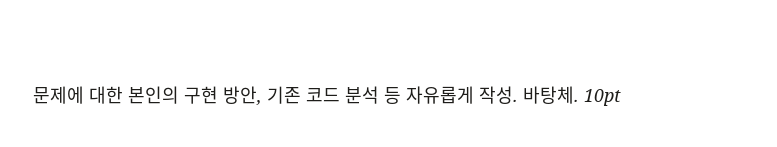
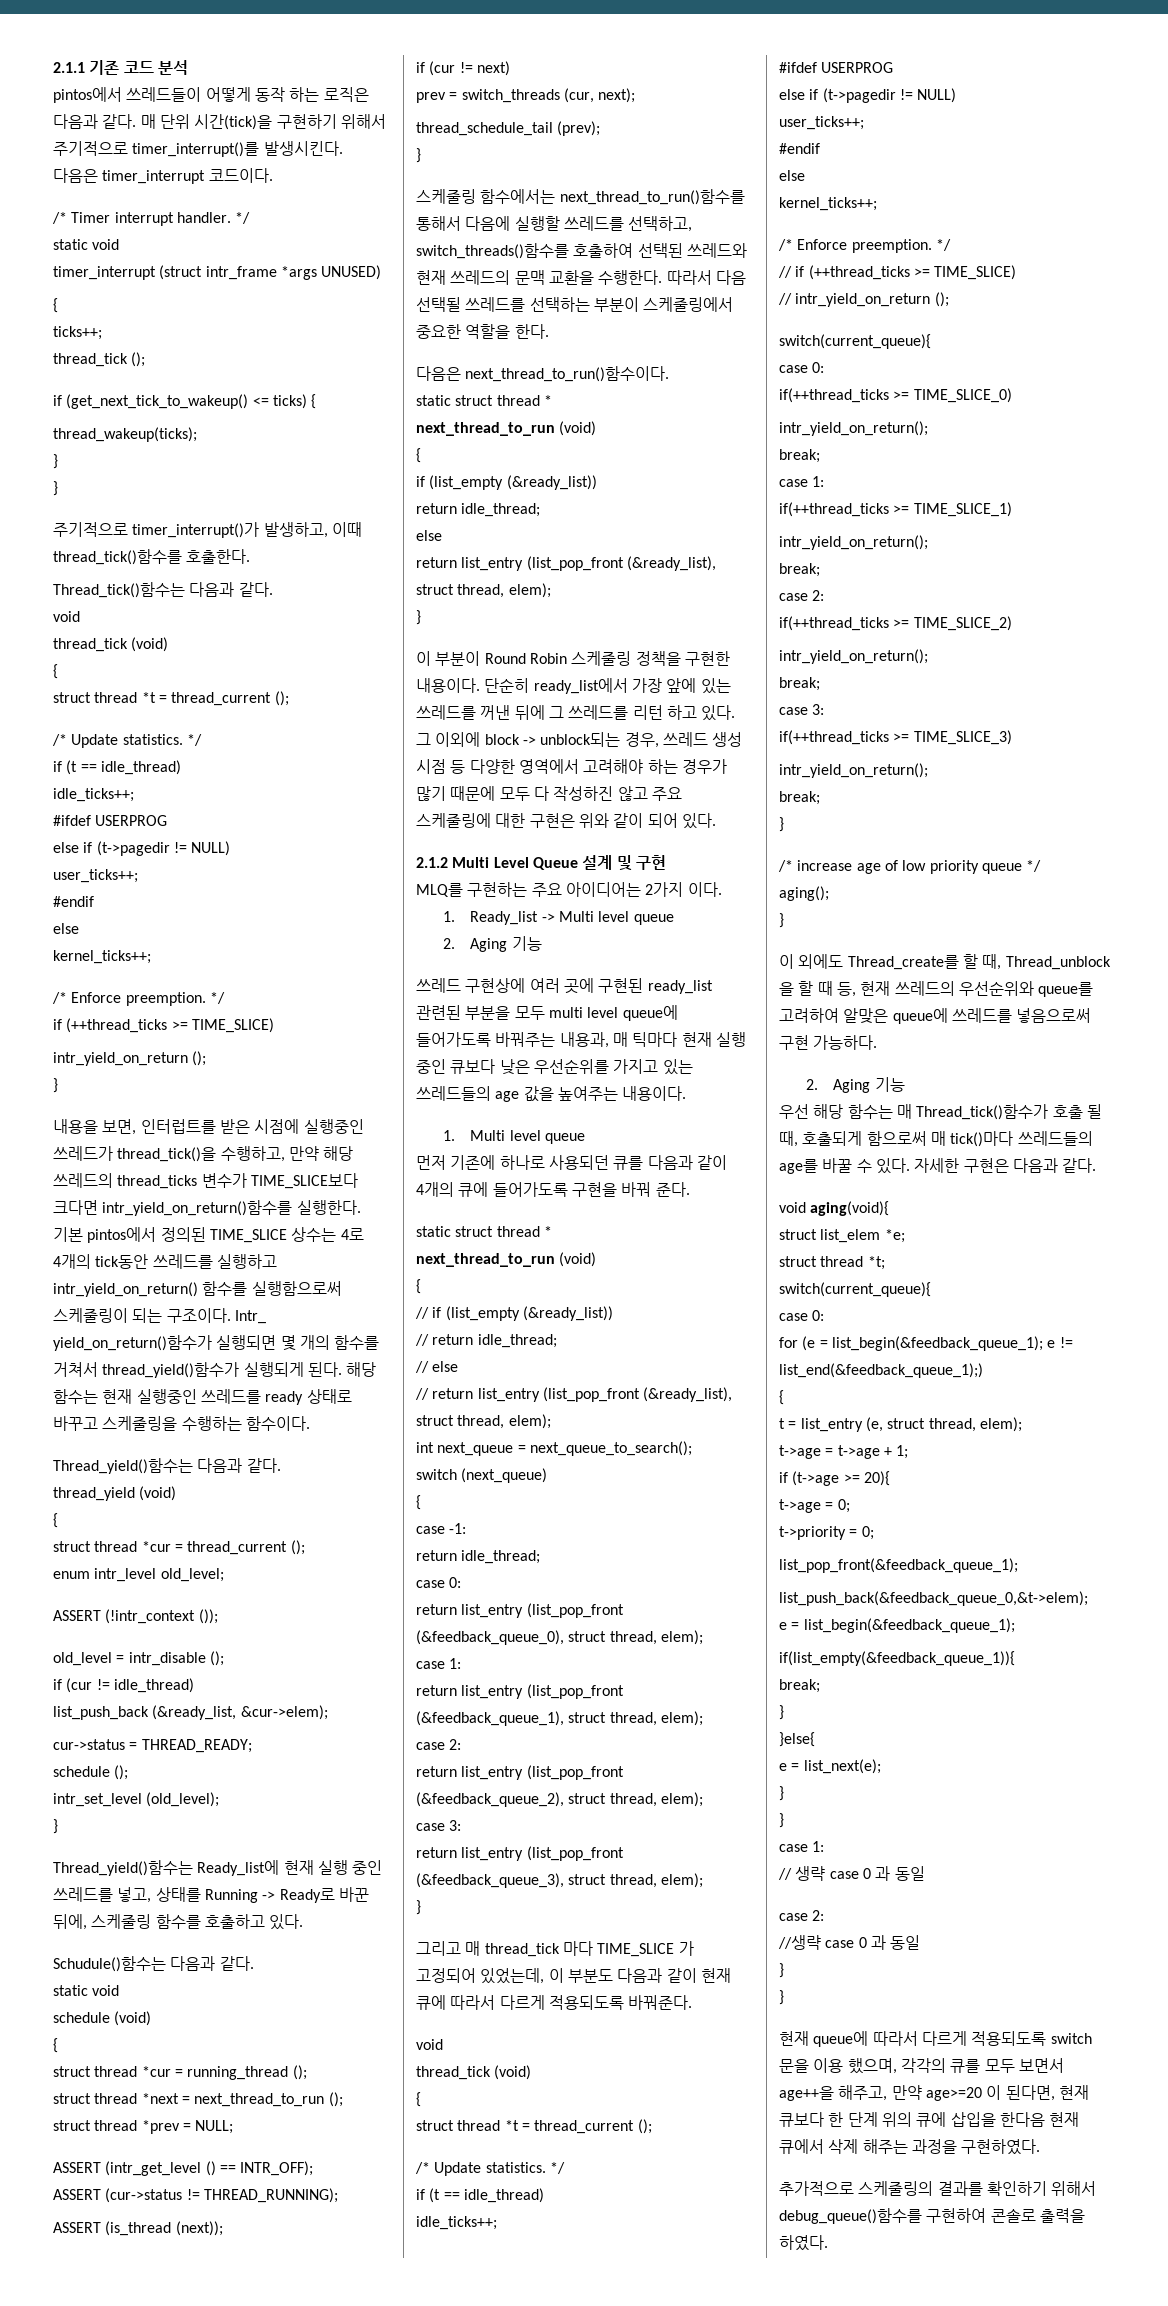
- 문제에 대한 본인의 구현 방안, 기존 코드 분석 등 자유롭게 작성. 바탕체. 10pt
+ 2.1.1 기존 코드 분석
+ pintos에서 쓰레드들이 어떻게 동작 하는 로직은 다음과 같다. 매 단위 시간(tick)을 구현하기 위해서 주기적으로 timer_interrupt()를 발생시킨다. 다음은 timer_interrupt 코드이다.
+ /* Timer interrupt handler. */
+ static void
+ timer_interrupt (struct intr_frame *args UNUSED)
+ {
+ ticks++;
+ thread_tick ();
+ if (get_next_tick_to_wakeup() <= ticks) {
+ thread_wakeup(ticks);
+ }
+ }
+ 주기적으로 timer_interrupt()가 발생하고, 이때 thread_tick()함수를 호출한다.
+ Thread_tick()함수는 다음과 같다.
+ void
+ thread_tick (void)
+ {
+ struct thread *t = thread_current ();
+ /* Update statistics. */
+ if (t == idle_thread)
+ idle_ticks++;
+ #ifdef USERPROG
+ else if (t->pagedir != NULL)
+ user_ticks++;
+ #endif
+ else
+ kernel_ticks++;
+ /* Enforce preemption. */
+ if (++thread_ticks >= TIME_SLICE)
+ intr_yield_on_return ();
+ }
+ 내용을 보면, 인터럽트를 받은 시점에 실행중인 쓰레드가 thread_tick()을 수행하고, 만약 해당 쓰레드의 thread_ticks 변수가 TIME_SLICE보다 크다면 intr_yield_on_return()함수를 실행한다. 기본 pintos에서 정의된 TIME_SLICE 상수는 4로 4개의 tick동안 쓰레드를 실행하고 intr_yield_on_return() 함수를 실행함으로써 스케줄링이 되는 구조이다. Intr_ yield_on_return()함수가 실행되면 몇 개의 함수를 거쳐서 thread_yield()함수가 실행되게 된다. 해당 함수는 현재 실행중인 쓰레드를 ready 상태로 바꾸고 스케줄링을 수행하는 함수이다.
+ Thread_yield()함수는 다음과 같다.
+ thread_yield (void)
+ {
+ struct thread *cur = thread_current ();
+ enum intr_level old_level;
+ ASSERT (!intr_context ());
+ old_level = intr_disable ();
+ if (cur != idle_thread)
+ list_push_back (&ready_list, &cur->elem);
+ cur->status = THREAD_READY;
+ schedule ();
+ intr_set_level (old_level);
+ }
+ Thread_yield()함수는 Ready_list에 현재 실행 중인 쓰레드를 넣고, 상태를 Running -> Ready로 바꾼 뒤에, 스케줄링 함수를 호출하고 있다.
+ Schudule()함수는 다음과 같다.
+ static void
+ schedule (void)
+ {
+ struct thread *cur = running_thread ();
+ struct thread *next = next_thread_to_run ();
+ struct thread *prev = NULL;
+ ASSERT (intr_get_level () == INTR_OFF);
+ ASSERT (cur->status != THREAD_RUNNING);
+ ASSERT (is_thread (next));
+ if (cur != next)
+ prev = switch_threads (cur, next);
+ thread_schedule_tail (prev);
+ }
+ 스케줄링 함수에서는 next_thread_to_run()함수를 통해서 다음에 실행할 쓰레드를 선택하고, switch_threads()함수를 호출하여 선택된 쓰레드와 현재 쓰레드의 문맥 교환을 수행한다. 따라서 다음 선택될 쓰레드를 선택하는 부분이 스케줄링에서 중요한 역할을 한다.
+ 다음은 next_thread_to_run()함수이다.
+ static struct thread *
+ next_thread_to_run (void)
+ {
+ if (list_empty (&ready_list))
+ return idle_thread;
+ else
+ return list_entry (list_pop_front (&ready_list), struct thread, elem);
+ }
+ 이 부분이 Round Robin 스케줄링 정책을 구현한 내용이다. 단순히 ready_list에서 가장 앞에 있는 쓰레드를 꺼낸 뒤에 그 쓰레드를 리턴 하고 있다. 그 이외에 block -> unblock되는 경우, 쓰레드 생성 시점 등 다양한 영역에서 고려해야 하는 경우가 많기 때문에 모두 다 작성하진 않고 주요 스케줄링에 대한 구현은 위와 같이 되어 있다.
+ 2.1.2 Multi Level Queue 설계 및 구현
+ MLQ를 구현하는 주요 아이디어는 2가지 이다.
+ 1. Ready_list -> Multi level queue
+ 2. Aging 기능
+ 쓰레드 구현상에 여러 곳에 구현된 ready_list 관련된 부분을 모두 multi level queue에 들어가도록 바꿔주는 내용과, 매 틱마다 현재 실행 중인 큐보다 낮은 우선순위를 가지고 있는 쓰레드들의 age 값을 높여주는 내용이다.
+ 1. Multi level queue
+ 먼저 기존에 하나로 사용되던 큐를 다음과 같이 4개의 큐에 들어가도록 구현을 바꿔 준다.
+ static struct thread *
+ next_thread_to_run (void)
+ {
+ // if (list_empty (&ready_list))
+ // return idle_thread;
+ // else
+ // return list_entry (list_pop_front (&ready_list), struct thread, elem);
+ int next_queue = next_queue_to_search();
+ switch (next_queue)
+ {
+ case -1:
+ return idle_thread;
+ case 0:
+ return list_entry (list_pop_front (&feedback_queue_0), struct thread, elem);
+ case 1:
+ return list_entry (list_pop_front (&feedback_queue_1), struct thread, elem);
+ case 2:
+ return list_entry (list_pop_front (&feedback_queue_2), struct thread, elem);
+ case 3:
+ return list_entry (list_pop_front (&feedback_queue_3), struct thread, elem);
+ }
+ 그리고 매 thread_tick 마다 TIME_SLICE 가 고정되어 있었는데, 이 부분도 다음과 같이 현재 큐에 따라서 다르게 적용되도록 바꿔준다.
+ void
+ thread_tick (void)
+ {
+ struct thread *t = thread_current ();
+ /* Update statistics. */
+ if (t == idle_thread)
+ idle_ticks++;
+ #ifdef USERPROG
+ else if (t->pagedir != NULL)
+ user_ticks++;
+ #endif
+ else
+ kernel_ticks++;
+ /* Enforce preemption. */
+ // if (++thread_ticks >= TIME_SLICE)
+ // intr_yield_on_return ();
+ switch(current_queue){
+ case 0:
+ if(++thread_ticks >= TIME_SLICE_0)
+ intr_yield_on_return();
+ break;
+ case 1:
+ if(++thread_ticks >= TIME_SLICE_1)
+ intr_yield_on_return();
+ break;
+ case 2:
+ if(++thread_ticks >= TIME_SLICE_2)
+ intr_yield_on_return();
+ break;
+ case 3:
+ if(++thread_ticks >= TIME_SLICE_3)
+ intr_yield_on_return();
+ break;
+ }
+ /* increase age of low priority queue */
+ aging();
+ }
+ 이 외에도 Thread_create를 할 때, Thread_unblock 을 할 때 등, 현재 쓰레드의 우선순위와 queue를 고려하여 알맞은 queue에 쓰레드를 넣음으로써 구현 가능하다.
+ 2. Aging 기능
+ 우선 해당 함수는 매 Thread_tick()함수가 호출 될 때, 호출되게 함으로써 매 tick()마다 쓰레드들의 age를 바꿀 수 있다. 자세한 구현은 다음과 같다.
+ void aging(void){
+ struct list_elem *e;
+ struct thread *t;
+ switch(current_queue){
+ case 0:
+ for (e = list_begin(&feedback_queue_1); e != list_end(&feedback_queue_1);)
+ {
+ t = list_entry (e, struct thread, elem);
+ t->age = t->age + 1;
+ if (t->age >= 20){
+ t->age = 0;
+ t->priority = 0;
+ list_pop_front(&feedback_queue_1);
+ list_push_back(&feedback_queue_0,&t->elem);
+ e = list_begin(&feedback_queue_1);
+ if(list_empty(&feedback_queue_1)){
+ break;
+ }
+ }else{
+ e = list_next(e);
+ }
+ }
+ case 1:
+ // 생략 case 0 과 동일
+ case 2:
+ //생략 case 0 과 동일
+ }
+ }
+ 현재 queue에 따라서 다르게 적용되도록 switch 문을 이용 했으며, 각각의 큐를 모두 보면서 age++을 해주고, 만약 age>=20 이 된다면, 현재 큐보다 한 단계 위의 큐에 삽입을 한다음 현재 큐에서 삭제 해주는 과정을 구현하였다.
+ 추가적으로 스케줄링의 결과를 확인하기 위해서 debug_queue()함수를 구현하여 콘솔로 출력을 하였다.

